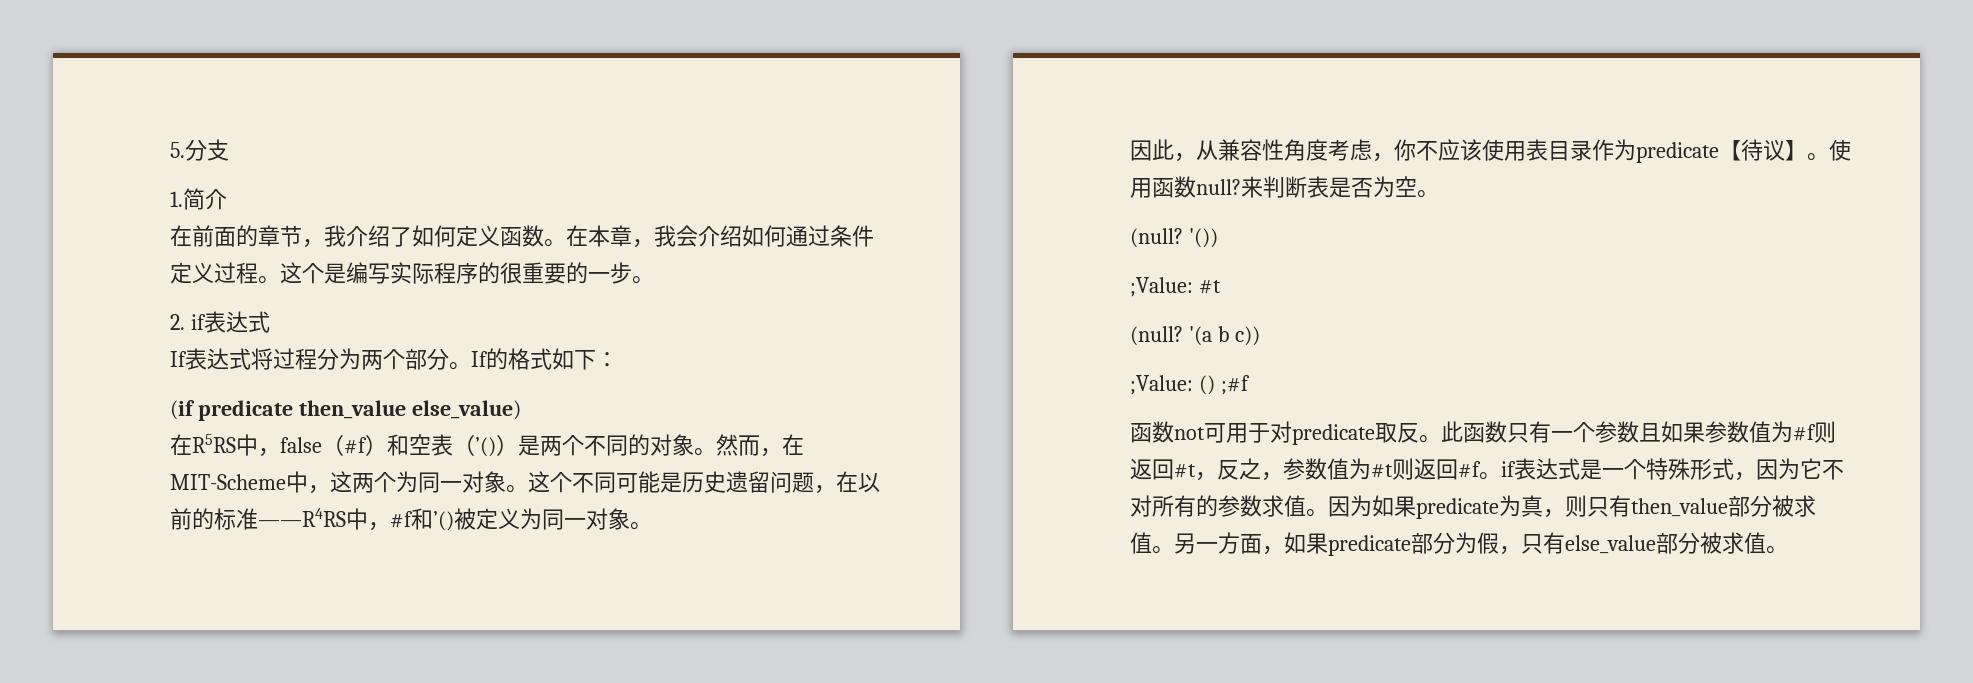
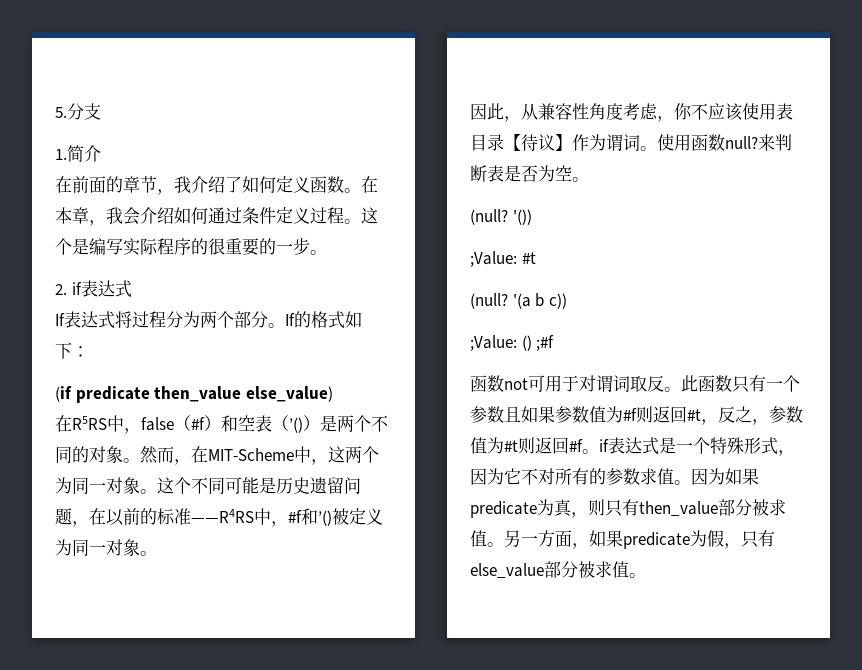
- 因此，从兼容性角度考虑，你不应该使用表目录作为predicate【待议】。
+ 因此，从兼容性角度考虑，你不应该使用表目录【待议】作为谓词。
- 函数not可用于对predicate取反。
+ 函数not可用于对谓词取反。
- 另一方面，如果predicate部分为假，只有else_value部分被求值。
+ 另一方面，如果predicate为假，只有else_value部分被求值。

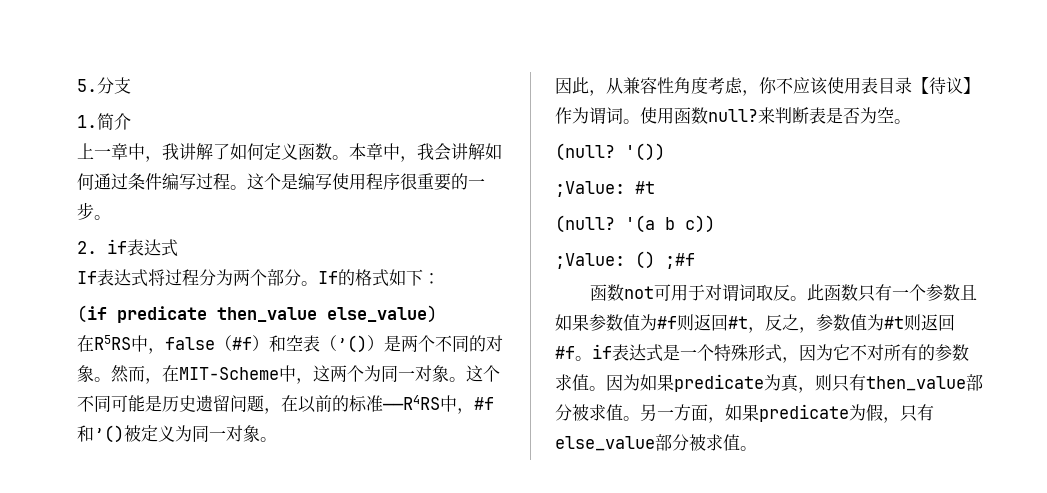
- 在前面的章节，我介绍了如何定义函数。在本章，我会介绍如何通过条件定义过程。
+ 上一章中，我讲解了如何定义函数。本章中，我会讲解如何通过条件编写过程。
- 这个是编写实际程序的很重要的一步。
+ 这个是编写使用程序很重要的一步。

